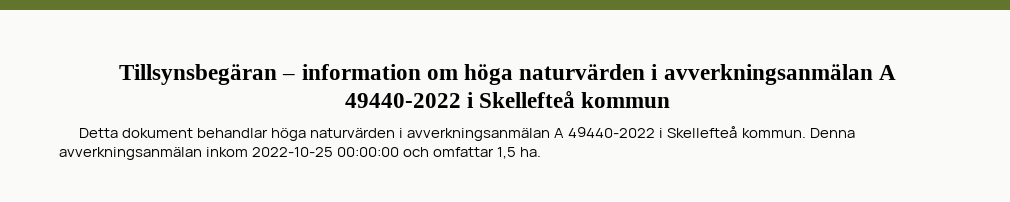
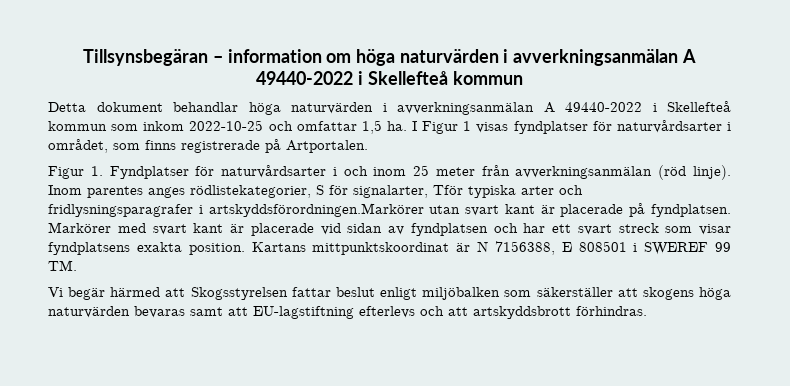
- Detta dokument behandlar höga naturvärden i avverkningsanmälan A 49440-2022 i Skellefteå kommun. Denna avverkningsanmälan inkom 2022-10-25 00:00:00 och omfattar 1,5 ha.
+ Detta dokument behandlar höga naturvärden i avverkningsanmälan A 49440-2022 i Skellefteå kommun som inkom 2022-10-25 och omfattar 1,5 ha.
+ I Figur 1 visas fyndplatser för naturvårdsarter i området, som finns registrerade på Artportalen.
+ Figur 1. Fyndplatser för naturvårdsarter i och inom 25 meter från avverkningsanmälan (röd linje). Inom parentes anges rödlistekategorier, S för signalarter, Tför typiska arter och fridlysningsparagrafer i artskyddsförordningen.Markörer utan svart kant är placerade på fyndplatsen. Markörer med svart kant är placerade vid sidan av fyndplatsen och har ett svart streck som visar fyndplatsens exakta position. Kartans mittpunktskoordinat är N 7156388, E 808501 i SWEREF 99 TM.
+ Vi begär härmed att Skogsstyrelsen fattar beslut enligt miljöbalken som säkerställer att skogens höga naturvärden bevaras samt att EU-lagstiftning efterlevs och att artskyddsbrott förhindras.

